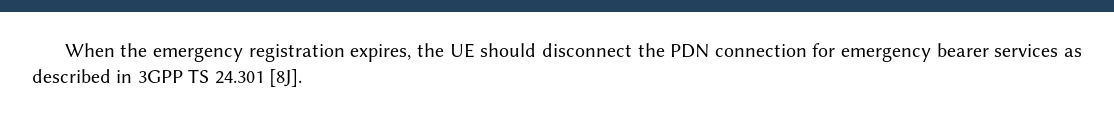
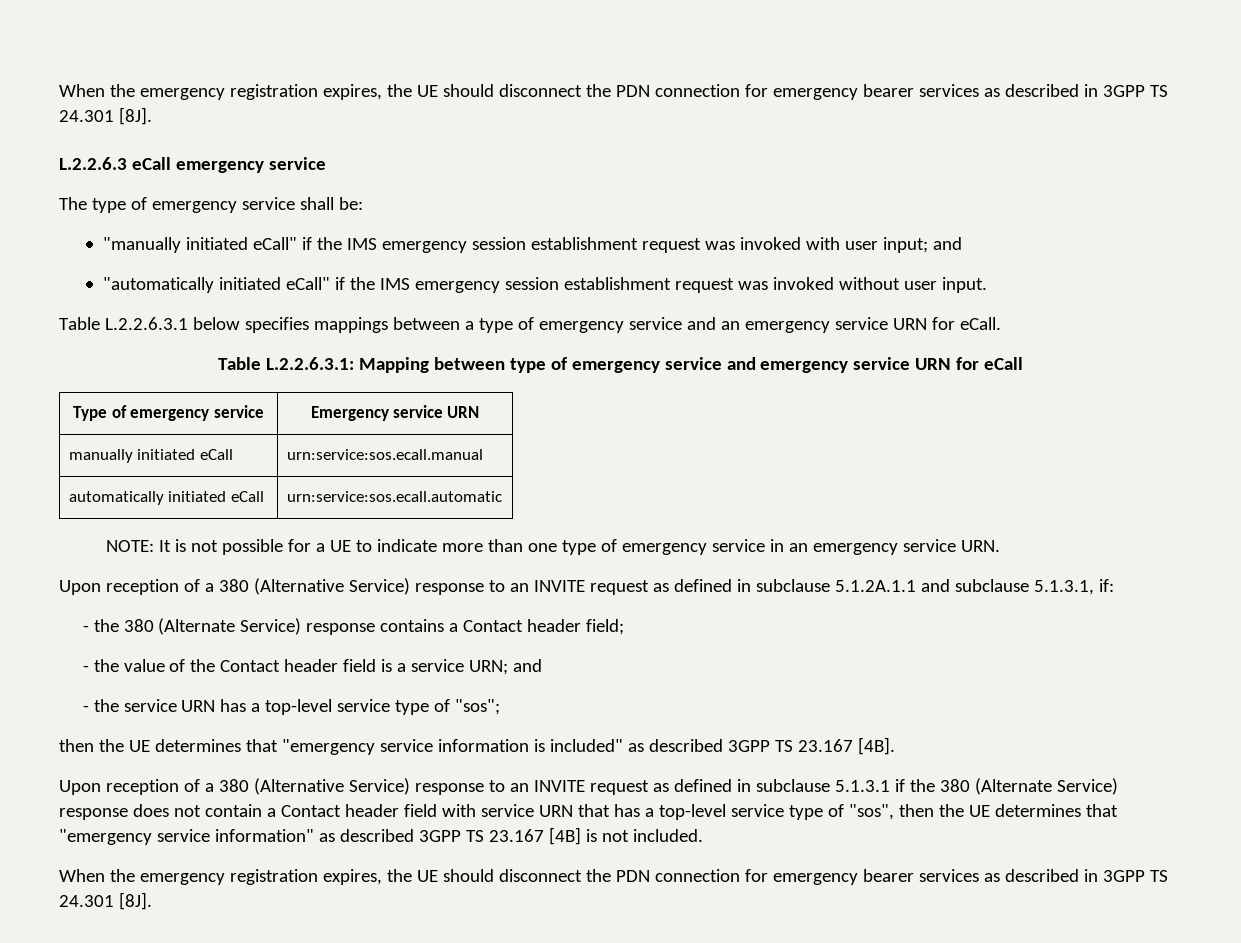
+ L.2.2.6.3 eCall emergency service
+ The type of emergency service shall be:
+ "manually initiated eCall" if the IMS emergency session establishment request was invoked with user input; and
+ "automatically initiated eCall" if the IMS emergency session establishment request was invoked without user input.
+ Table L.2.2.6.3.1 below specifies mappings between a type of emergency service and an emergency service URN for eCall.
+ Table L.2.2.6.3.1: Mapping between type of emergency service and emergency service URN for eCall
+ Type of emergency service | Emergency service URN
+ manually initiated eCall | urn:service:sos.ecall.manual
+ automatically initiated eCall | urn:service:sos.ecall.automatic
+ NOTE: It is not possible for a UE to indicate more than one type of emergency service in an emergency service URN.
+ Upon reception of a 380 (Alternative Service) response to an INVITE request as defined in subclause 5.1.2A.1.1 and subclause 5.1.3.1, if:
+ - the 380 (Alternate Service) response contains a Contact header field;
+ - the value of the Contact header field is a service URN; and
+ - the service URN has a top-level service type of "sos";
+ then the UE determines that "emergency service information is included" as described 3GPP TS 23.167 [4B].
+ Upon reception of a 380 (Alternative Service) response to an INVITE request as defined in subclause 5.1.3.1 if the 380 (Alternate Service) response does not contain a Contact header field with service URN that has a top-level service type of "sos", then the UE determines that "emergency service information" as described 3GPP TS 23.167 [4B] is not included.
+ When the emergency registration expires, the UE should disconnect the PDN connection for emergency bearer services as described in 3GPP TS 24.301 [8J].

